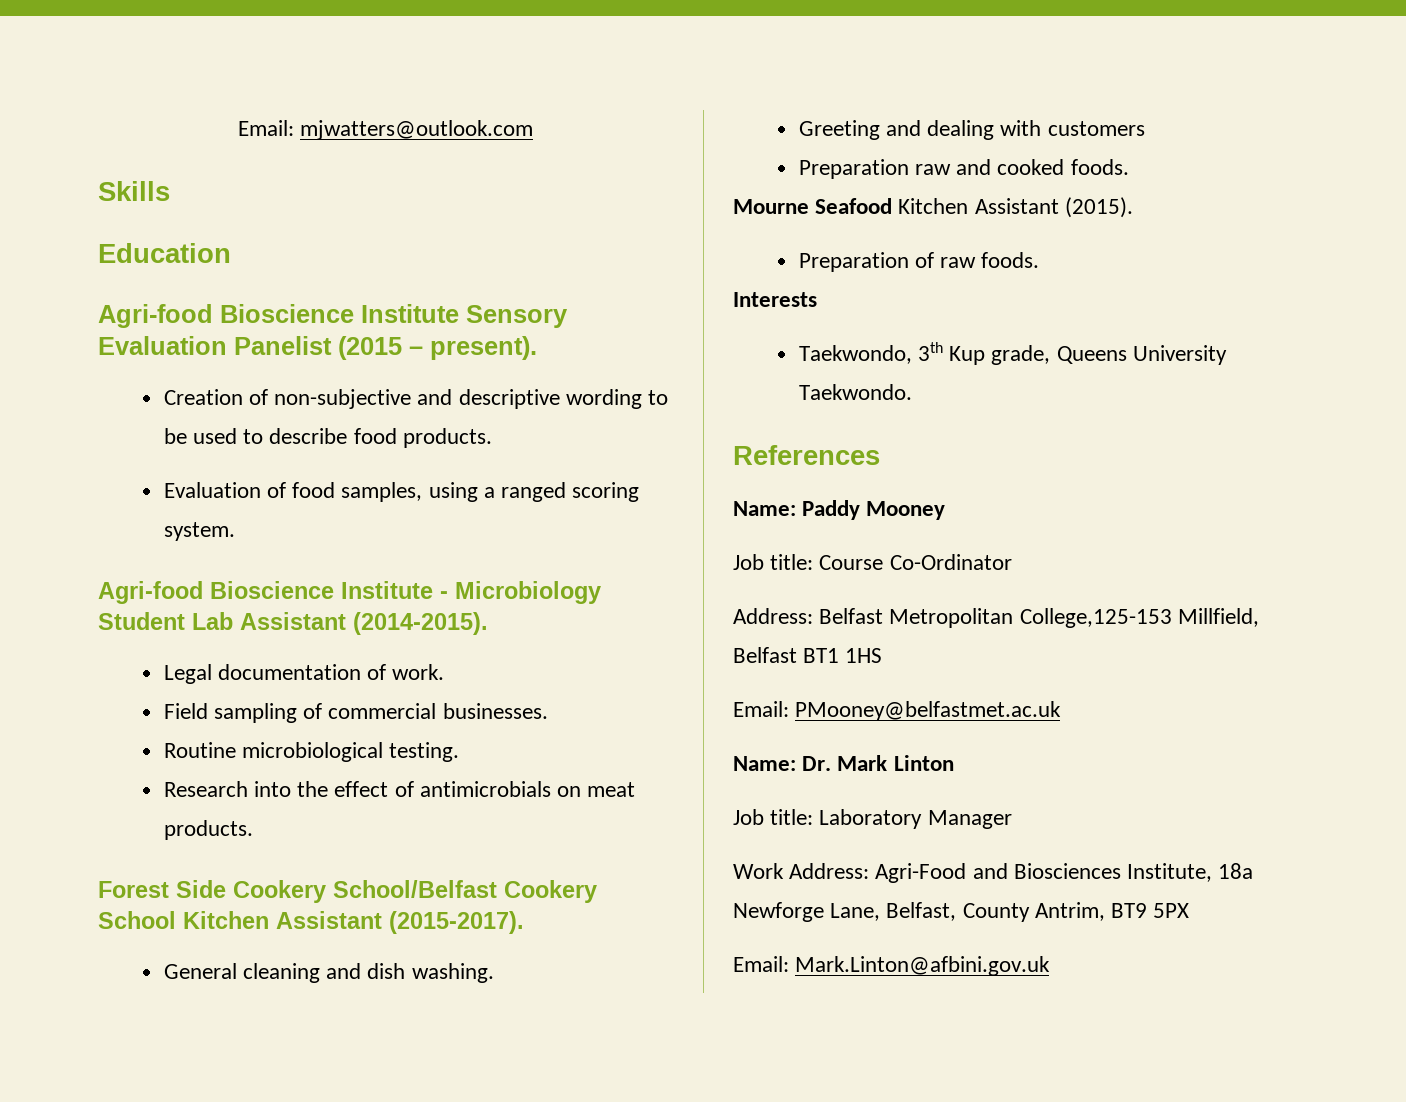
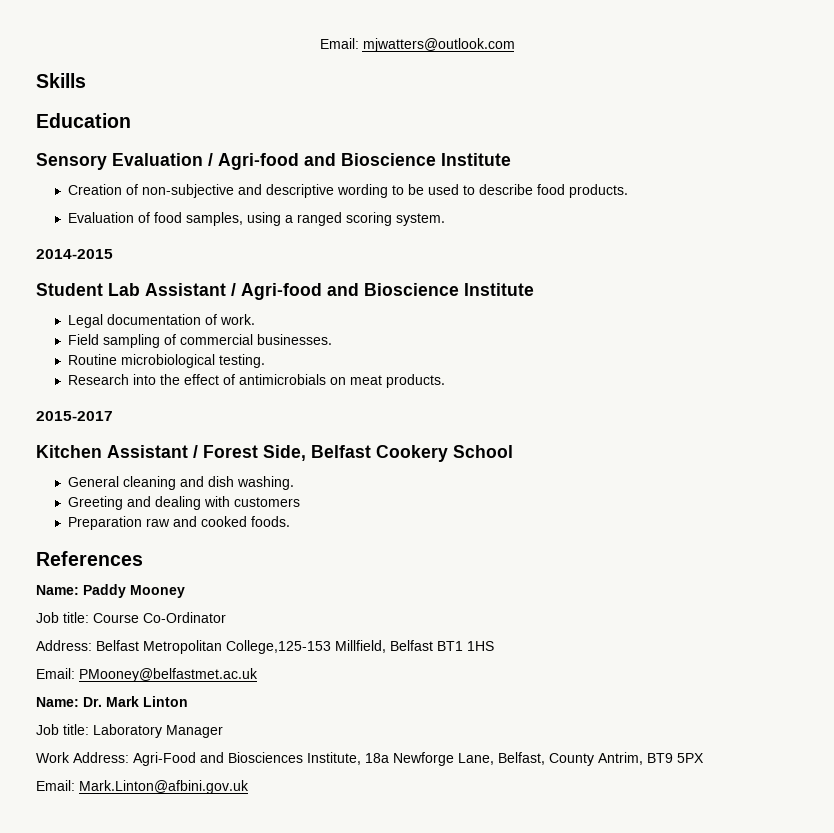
- Agri-food Bioscience Institute Sensory Evaluation Panelist (2015 – present).
+ Sensory Evaluation / Agri-food and Bioscience Institute
- Agri-food Bioscience Institute - Microbiology Student Lab Assistant (2014-2015).
+ 2014-2015
+ Student Lab Assistant / Agri-food and Bioscience Institute
- Forest Side Cookery School/Belfast Cookery School Kitchen Assistant (2015-2017).
+ 2015-2017
+ Kitchen Assistant / Forest Side, Belfast Cookery School
- Mourne Seafood Kitchen Assistant (2015).
- Preparation of raw foods.
- Interests
- Taekwondo, 3th Kup grade, Queens University Taekwondo.

